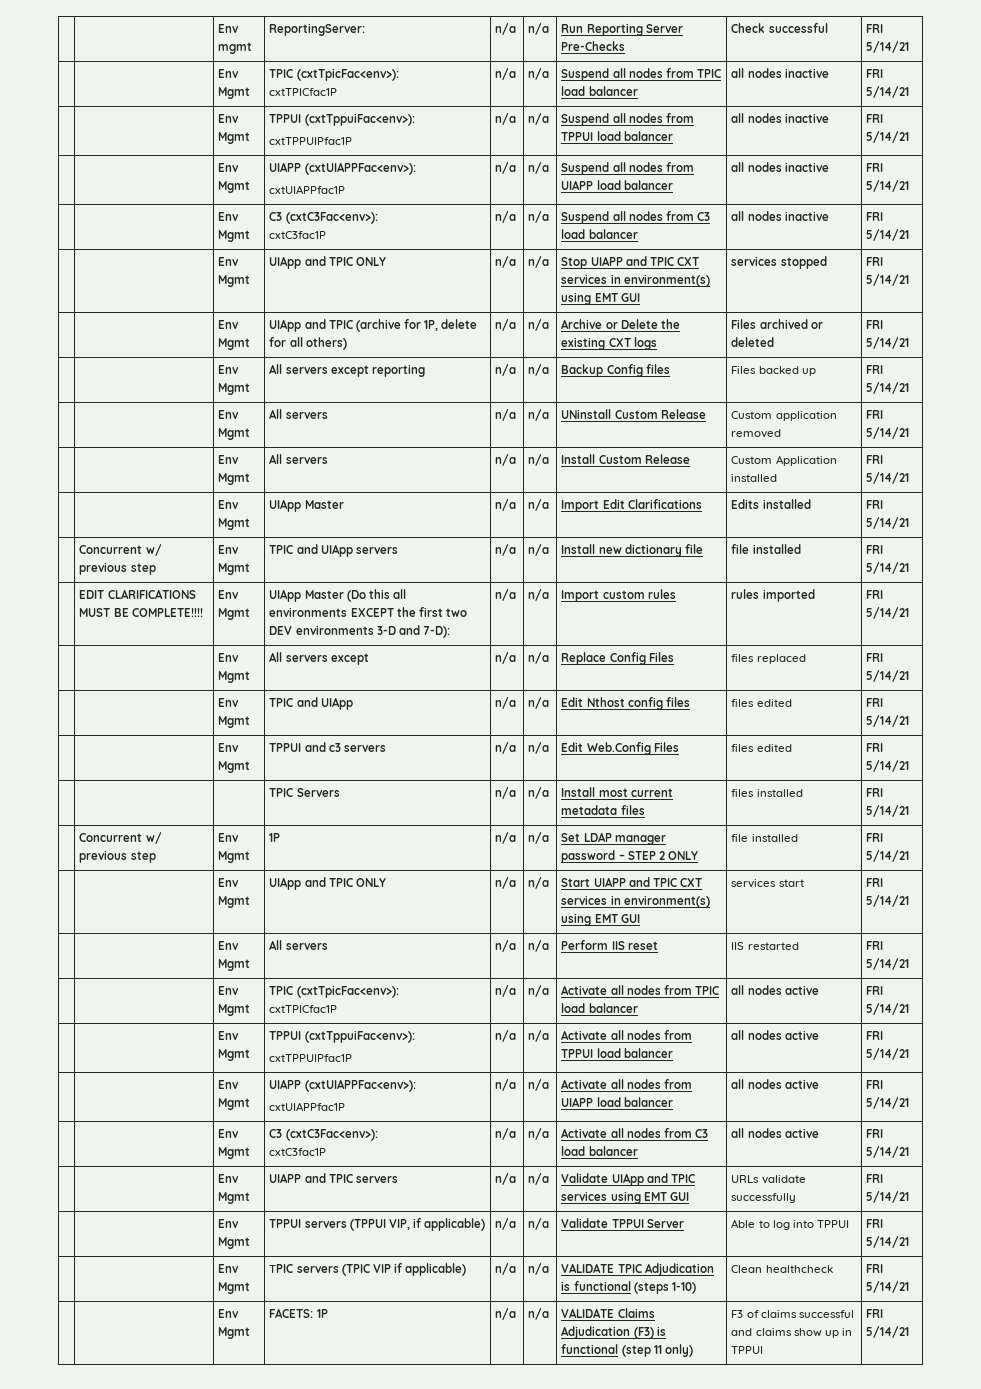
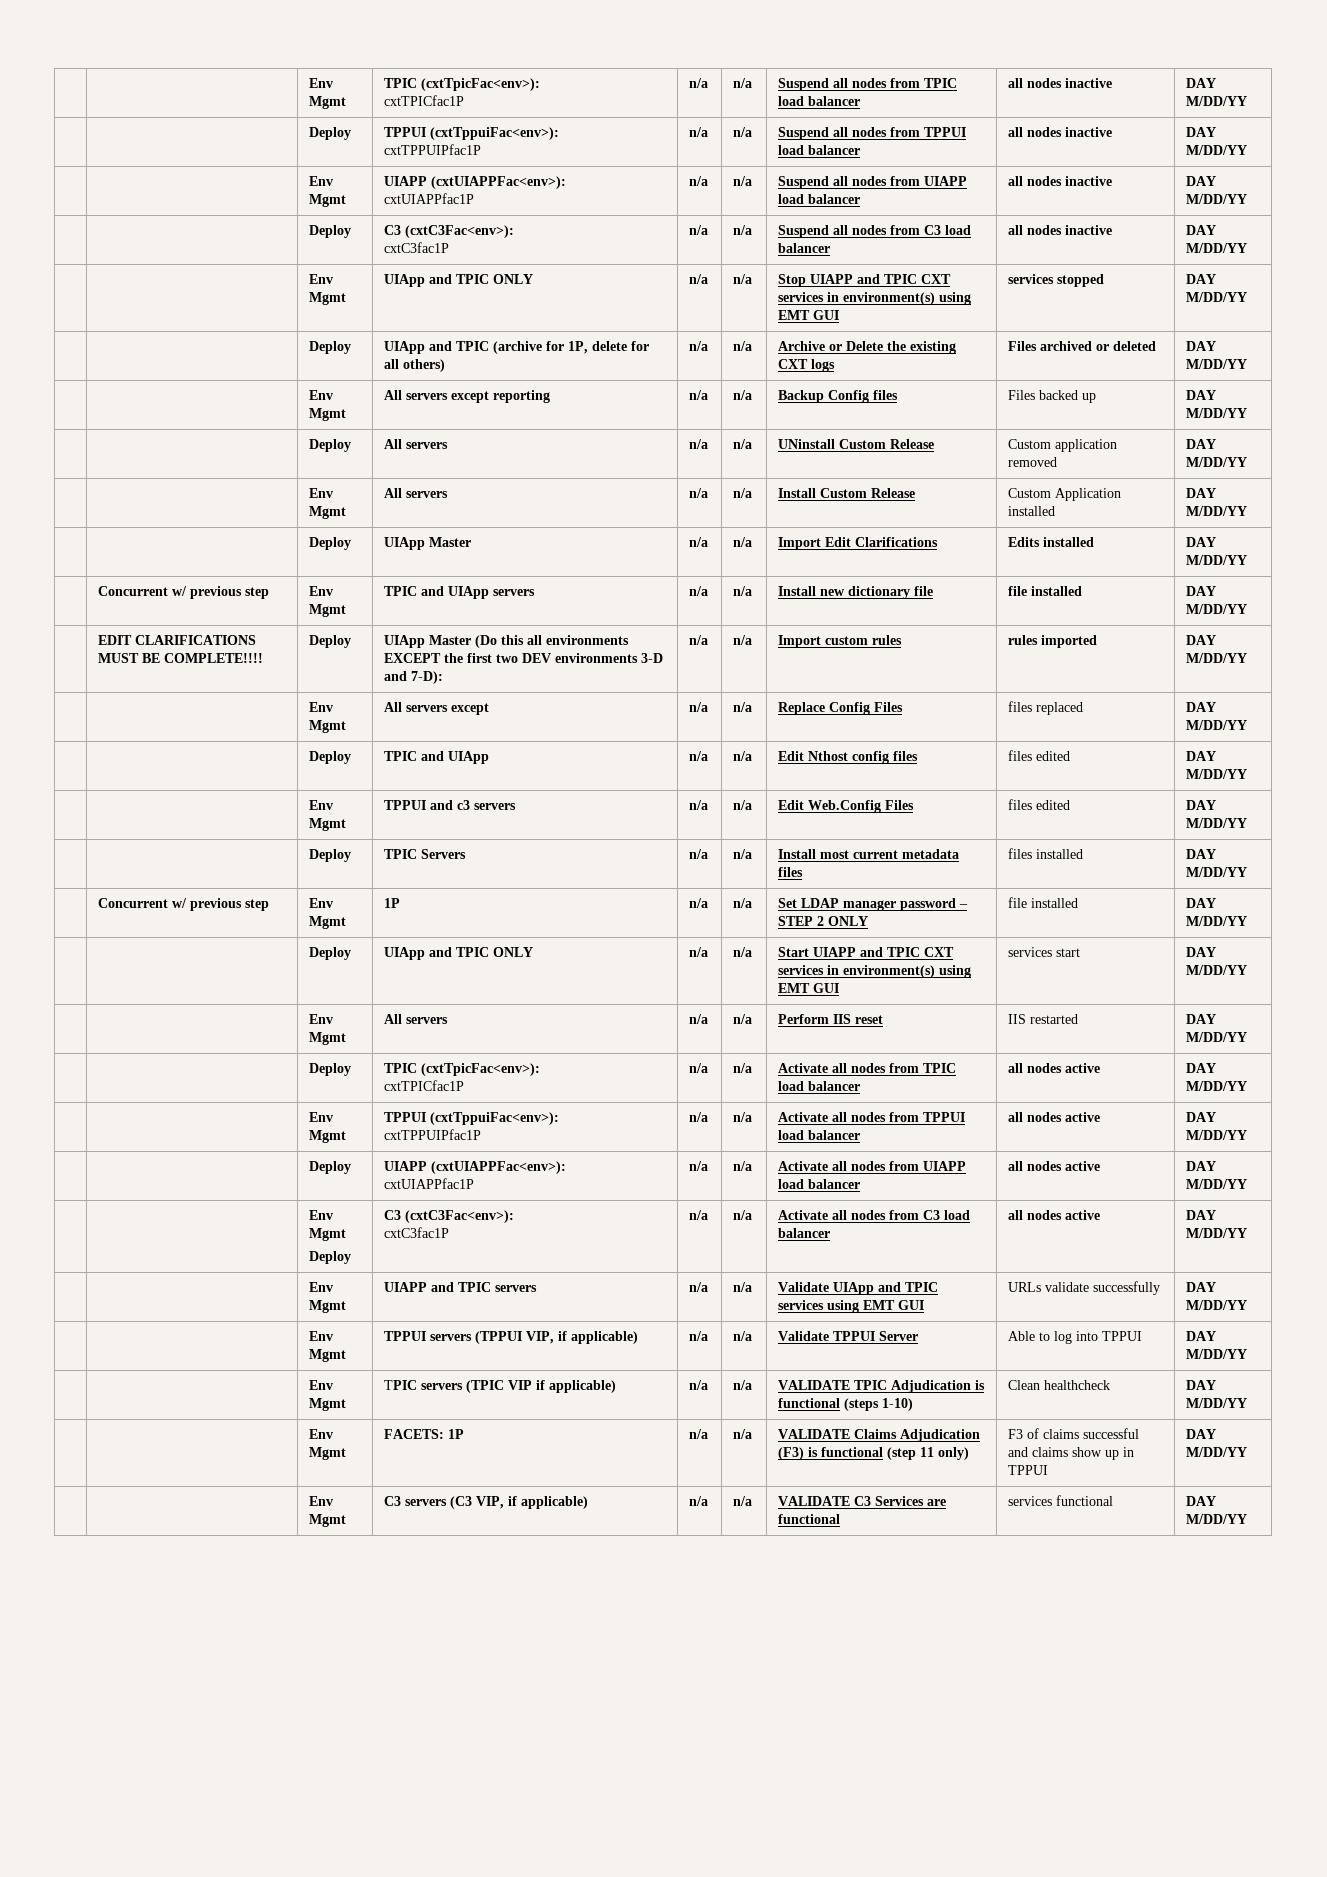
- | | Env mgmt | ReportingServer: | n/a | n/a | Run Reporting Server Pre-Checks | Check successful | FRI 5/14/21
  | | Env Mgmt | TPIC (cxtTpicFac<env>):
- cxtTPICfac1P | n/a | n/a | Suspend all nodes from TPIC load balancer | all nodes inactive | FRI 5/14/21
- | | Env Mgmt | TPPUI (cxtTppuiFac<env>):
- cxtTPPUIPfac1P | n/a | n/a | Suspend all nodes from TPPUI load balancer | all nodes inactive | FRI 5/14/21
+ cxtTPICfac1P | n/a | n/a | Suspend all nodes from TPIC load balancer | all nodes inactive | DAY M/DD/YY
+ | | Deploy | TPPUI (cxtTppuiFac<env>):
+ cxtTPPUIPfac1P | n/a | n/a | Suspend all nodes from TPPUI load balancer | all nodes inactive | DAY M/DD/YY
  | | Env Mgmt | UIAPP (cxtUIAPPFac<env>):
- cxtUIAPPfac1P | n/a | n/a | Suspend all nodes from UIAPP load balancer | all nodes inactive | FRI 5/14/21
- | | Env Mgmt | C3 (cxtC3Fac<env>):
- cxtC3fac1P | n/a | n/a | Suspend all nodes from C3 load balancer | all nodes inactive | FRI 5/14/21
+ cxtUIAPPfac1P | n/a | n/a | Suspend all nodes from UIAPP load balancer | all nodes inactive | DAY M/DD/YY
+ | | Deploy | C3 (cxtC3Fac<env>):
+ cxtC3fac1P | n/a | n/a | Suspend all nodes from C3 load balancer | all nodes inactive | DAY M/DD/YY
- | | Env Mgmt | UIApp and TPIC ONLY | n/a | n/a | Stop UIAPP and TPIC CXT services in environment(s) using EMT GUI | services stopped | FRI 5/14/21
- | | Env Mgmt | UIApp and TPIC (archive for 1P, delete for all others) | n/a | n/a | Archive or Delete the existing CXT logs | Files archived or deleted | FRI 5/14/21
+ | | Env Mgmt | UIApp and TPIC ONLY | n/a | n/a | Stop UIAPP and TPIC CXT services in environment(s) using EMT GUI | services stopped | DAY M/DD/YY
+ | | Deploy | UIApp and TPIC (archive for 1P, delete for all others) | n/a | n/a | Archive or Delete the existing CXT logs | Files archived or deleted | DAY M/DD/YY
- | | Env Mgmt | All servers except reporting | n/a | n/a | Backup Config files | Files backed up | FRI 5/14/21
- | | Env Mgmt | All servers | n/a | n/a | UNinstall Custom Release | Custom application removed | FRI 5/14/21
+ | | Env Mgmt | All servers except reporting | n/a | n/a | Backup Config files | Files backed up | DAY M/DD/YY
+ | | Deploy | All servers | n/a | n/a | UNinstall Custom Release | Custom application removed | DAY M/DD/YY
- | | Env Mgmt | All servers | n/a | n/a | Install Custom Release | Custom Application installed | FRI 5/14/21
- | | Env Mgmt | UIApp Master | n/a | n/a | Import Edit Clarifications | Edits installed | FRI 5/14/21
+ | | Env Mgmt | All servers | n/a | n/a | Install Custom Release | Custom Application installed | DAY M/DD/YY
+ | | Deploy | UIApp Master | n/a | n/a | Import Edit Clarifications | Edits installed | DAY M/DD/YY
- | Concurrent w/ previous step | Env Mgmt | TPIC and UIApp servers | n/a | n/a | Install new dictionary file | file installed | FRI 5/14/21
+ | Concurrent w/ previous step | Env Mgmt | TPIC and UIApp servers | n/a | n/a | Install new dictionary file | file installed | DAY M/DD/YY
- | EDIT CLARIFICATIONS MUST BE COMPLETE!!!! | Env Mgmt | UIApp Master (Do this all environments EXCEPT the first two DEV environments 3-D and 7-D): | n/a | n/a | Import custom rules | rules imported | FRI 5/14/21
+ | EDIT CLARIFICATIONS MUST BE COMPLETE!!!! | Deploy | UIApp Master (Do this all environments EXCEPT the first two DEV environments 3-D and 7-D): | n/a | n/a | Import custom rules | rules imported | DAY M/DD/YY
- | | Env Mgmt | All servers except | n/a | n/a | Replace Config Files | files replaced | FRI 5/14/21
- | | Env Mgmt | TPIC and UIApp | n/a | n/a | Edit Nthost config files | files edited | FRI 5/14/21
+ | | Env Mgmt | All servers except | n/a | n/a | Replace Config Files | files replaced | DAY M/DD/YY
+ | | Deploy | TPIC and UIApp | n/a | n/a | Edit Nthost config files | files edited | DAY M/DD/YY
- | | Env Mgmt | TPPUI and c3 servers | n/a | n/a | Edit Web.Config Files | files edited | FRI 5/14/21
- | | | TPIC Servers | n/a | n/a | Install most current metadata files | files installed | FRI 5/14/21
+ | | Env Mgmt | TPPUI and c3 servers | n/a | n/a | Edit Web.Config Files | files edited | DAY M/DD/YY
+ | | Deploy | TPIC Servers | n/a | n/a | Install most current metadata files | files installed | DAY M/DD/YY
- | Concurrent w/ previous step | Env Mgmt | 1P | n/a | n/a | Set LDAP manager password – STEP 2 ONLY | file installed | FRI 5/14/21
- | | Env Mgmt | UIApp and TPIC ONLY | n/a | n/a | Start UIAPP and TPIC CXT services in environment(s) using EMT GUI | services start | FRI 5/14/21
+ | Concurrent w/ previous step | Env Mgmt | 1P | n/a | n/a | Set LDAP manager password – STEP 2 ONLY | file installed | DAY M/DD/YY
+ | | Deploy | UIApp and TPIC ONLY | n/a | n/a | Start UIAPP and TPIC CXT services in environment(s) using EMT GUI | services start | DAY M/DD/YY
- | | Env Mgmt | All servers | n/a | n/a | Perform IIS reset | IIS restarted | FRI 5/14/21
- | | Env Mgmt | TPIC (cxtTpicFac<env>):
- cxtTPICfac1P | n/a | n/a | Activate all nodes from TPIC load balancer | all nodes active | FRI 5/14/21
+ | | Env Mgmt | All servers | n/a | n/a | Perform IIS reset | IIS restarted | DAY M/DD/YY
+ | | Deploy | TPIC (cxtTpicFac<env>):
+ cxtTPICfac1P | n/a | n/a | Activate all nodes from TPIC load balancer | all nodes active | DAY M/DD/YY
  | | Env Mgmt | TPPUI (cxtTppuiFac<env>):
- cxtTPPUIPfac1P | n/a | n/a | Activate all nodes from TPPUI load balancer | all nodes active | FRI 5/14/21
- | | Env Mgmt | UIAPP (cxtUIAPPFac<env>):
- cxtUIAPPfac1P | n/a | n/a | Activate all nodes from UIAPP load balancer | all nodes active | FRI 5/14/21
- | | Env Mgmt | C3 (cxtC3Fac<env>):
- cxtC3fac1P | n/a | n/a | Activate all nodes from C3 load balancer | all nodes active | FRI 5/14/21
+ cxtTPPUIPfac1P | n/a | n/a | Activate all nodes from TPPUI load balancer | all nodes active | DAY M/DD/YY
+ | | Deploy | UIAPP (cxtUIAPPFac<env>):
+ cxtUIAPPfac1P | n/a | n/a | Activate all nodes from UIAPP load balancer | all nodes active | DAY M/DD/YY
+ | | Env Mgmt
+ Deploy | C3 (cxtC3Fac<env>):
+ cxtC3fac1P | n/a | n/a | Activate all nodes from C3 load balancer | all nodes active | DAY M/DD/YY
- | | Env Mgmt | UIAPP and TPIC servers | n/a | n/a | Validate UIApp and TPIC services using EMT GUI | URLs validate successfully | FRI 5/14/21
+ | | Env Mgmt | UIAPP and TPIC servers | n/a | n/a | Validate UIApp and TPIC services using EMT GUI | URLs validate successfully | DAY M/DD/YY
- | | Env Mgmt | TPPUI servers (TPPUI VIP, if applicable) | n/a | n/a | Validate TPPUI Server | Able to log into TPPUI | FRI 5/14/21
+ | | Env Mgmt | TPPUI servers (TPPUI VIP, if applicable) | n/a | n/a | Validate TPPUI Server | Able to log into TPPUI | DAY M/DD/YY
- | | Env Mgmt | TPIC servers (TPIC VIP if applicable) | n/a | n/a | VALIDATE TPIC Adjudication is functional (steps 1-10) | Clean healthcheck | FRI 5/14/21
+ | | Env Mgmt | TPIC servers (TPIC VIP if applicable) | n/a | n/a | VALIDATE TPIC Adjudication is functional (steps 1-10) | Clean healthcheck | DAY M/DD/YY
- | | Env Mgmt | FACETS: 1P | n/a | n/a | VALIDATE Claims Adjudication (F3) is functional (step 11 only) | F3 of claims successful and claims show up in TPPUI | FRI 5/14/21
+ | | Env Mgmt | FACETS: 1P | n/a | n/a | VALIDATE Claims Adjudication (F3) is functional (step 11 only) | F3 of claims successful and claims show up in TPPUI | DAY M/DD/YY
+ | | Env Mgmt | C3 servers (C3 VIP, if applicable) | n/a | n/a | VALIDATE C3 Services are functional | services functional | DAY M/DD/YY

